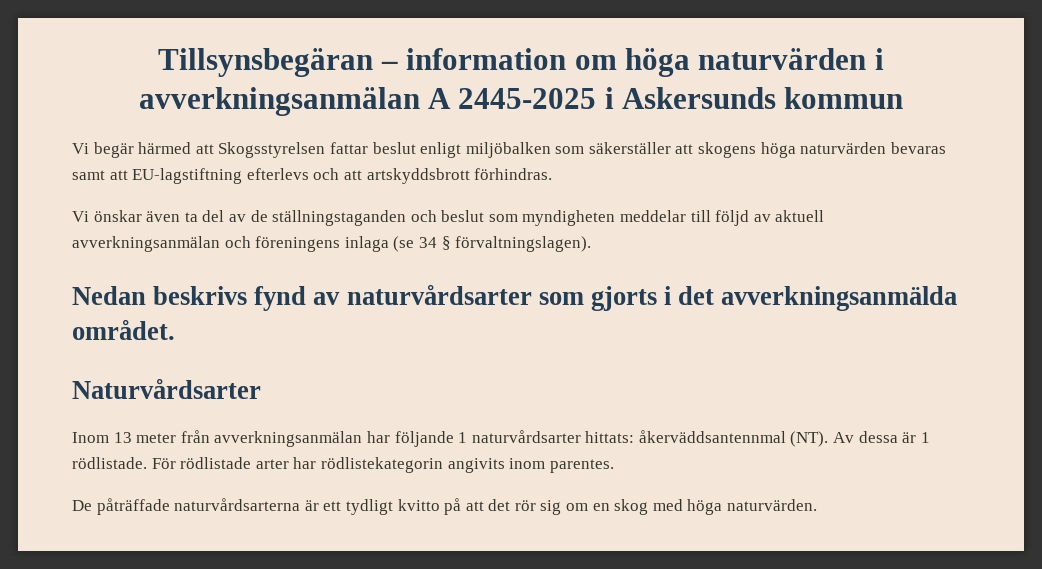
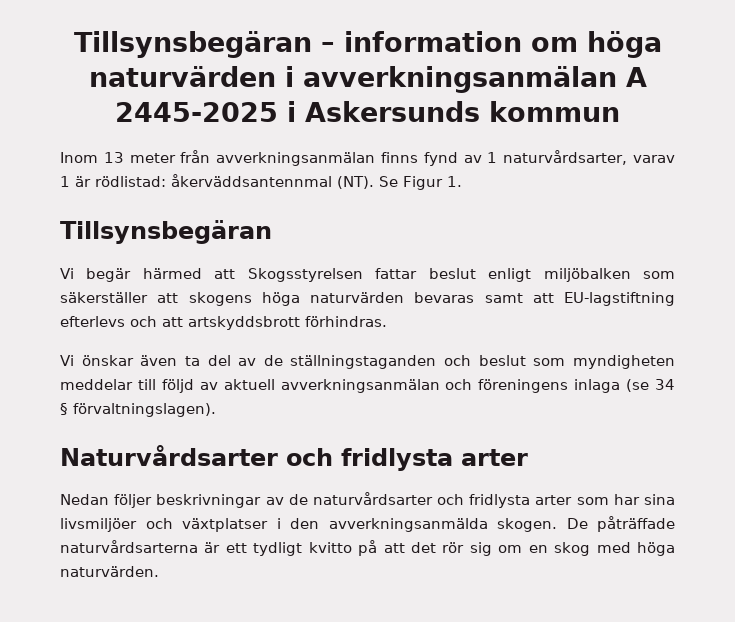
+ Inom 13 meter från avverkningsanmälan finns fynd av 1 naturvårdsarter, varav 1 är rödlistad: åkerväddsantennmal (NT). Se Figur 1.
+ Tillsynsbegäran
- Nedan beskrivs fynd av naturvårdsarter som gjorts i det avverkningsanmälda området.
- Naturvårdsarter
- Inom 13 meter från avverkningsanmälan har följande 1 naturvårdsarter hittats: åkerväddsantennmal (NT). Av dessa är 1 rödlistade. För rödlistade arter har rödlistekategorin angivits inom parentes.
- De påträffade naturvårdsarterna är ett tydligt kvitto på att det rör sig om en skog med höga naturvärden.
+ Naturvårdsarter och fridlysta arter
+ Nedan följer beskrivningar av de naturvårdsarter och fridlysta arter som har sina livsmiljöer och växtplatser i den avverkningsanmälda skogen. De påträffade naturvårdsarterna är ett tydligt kvitto på att det rör sig om en skog med höga naturvärden.

